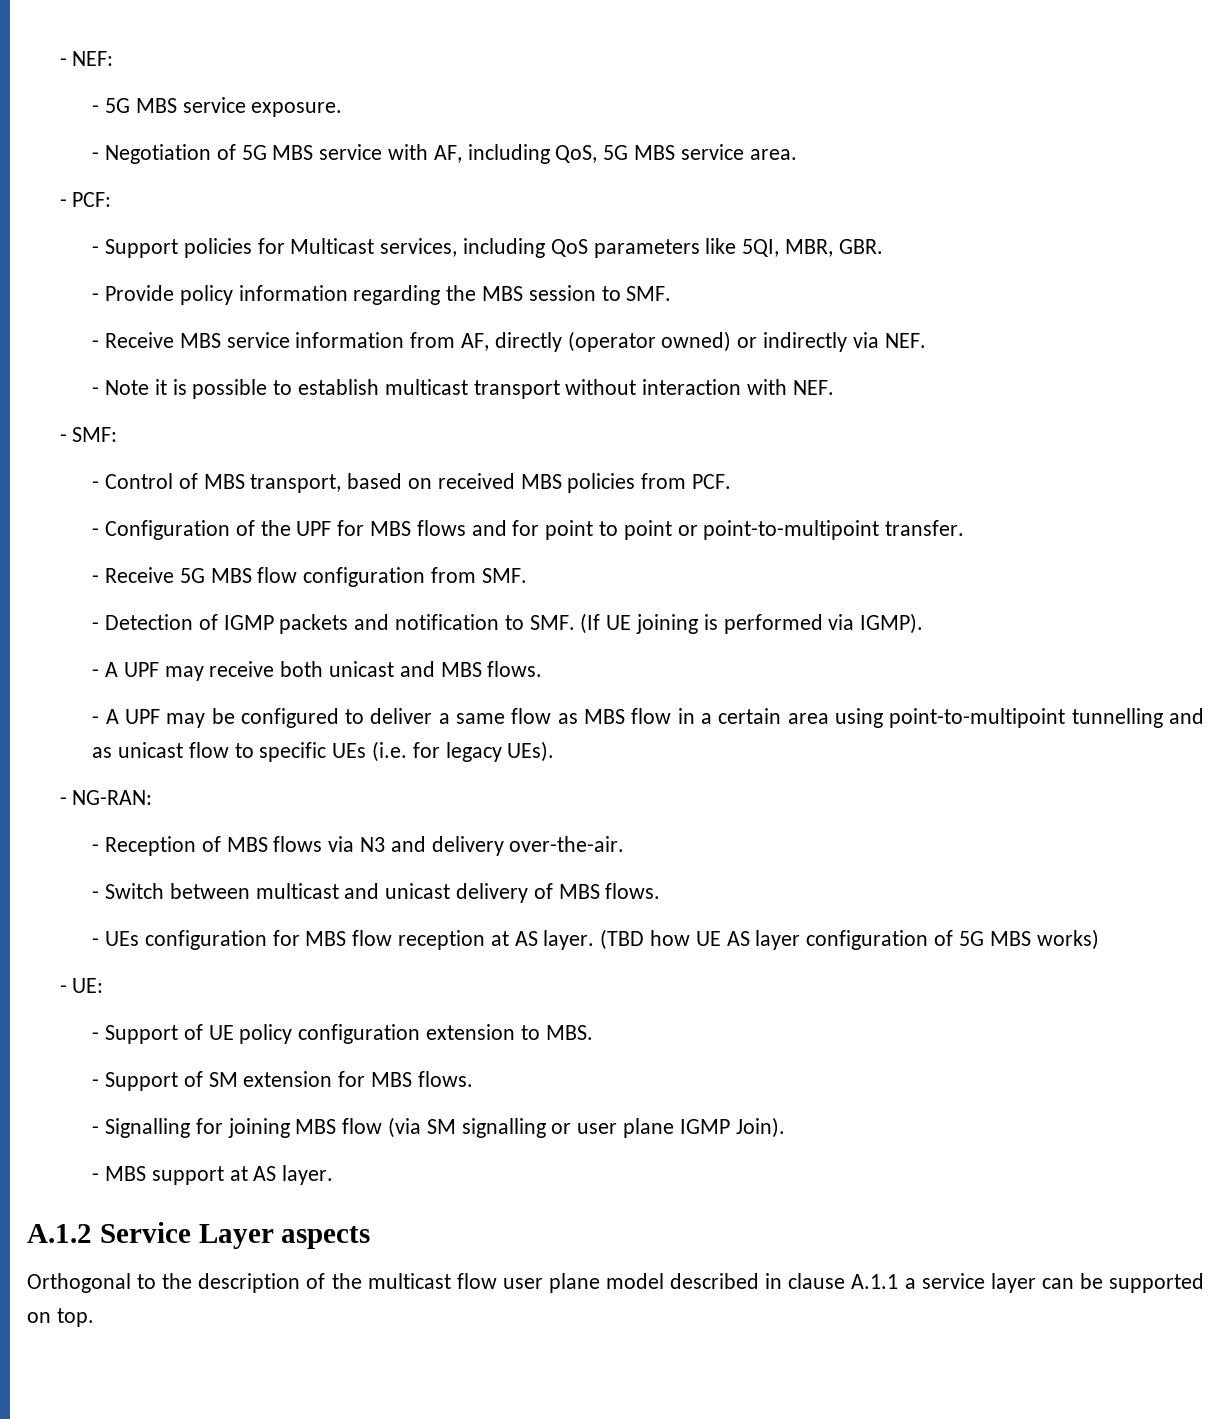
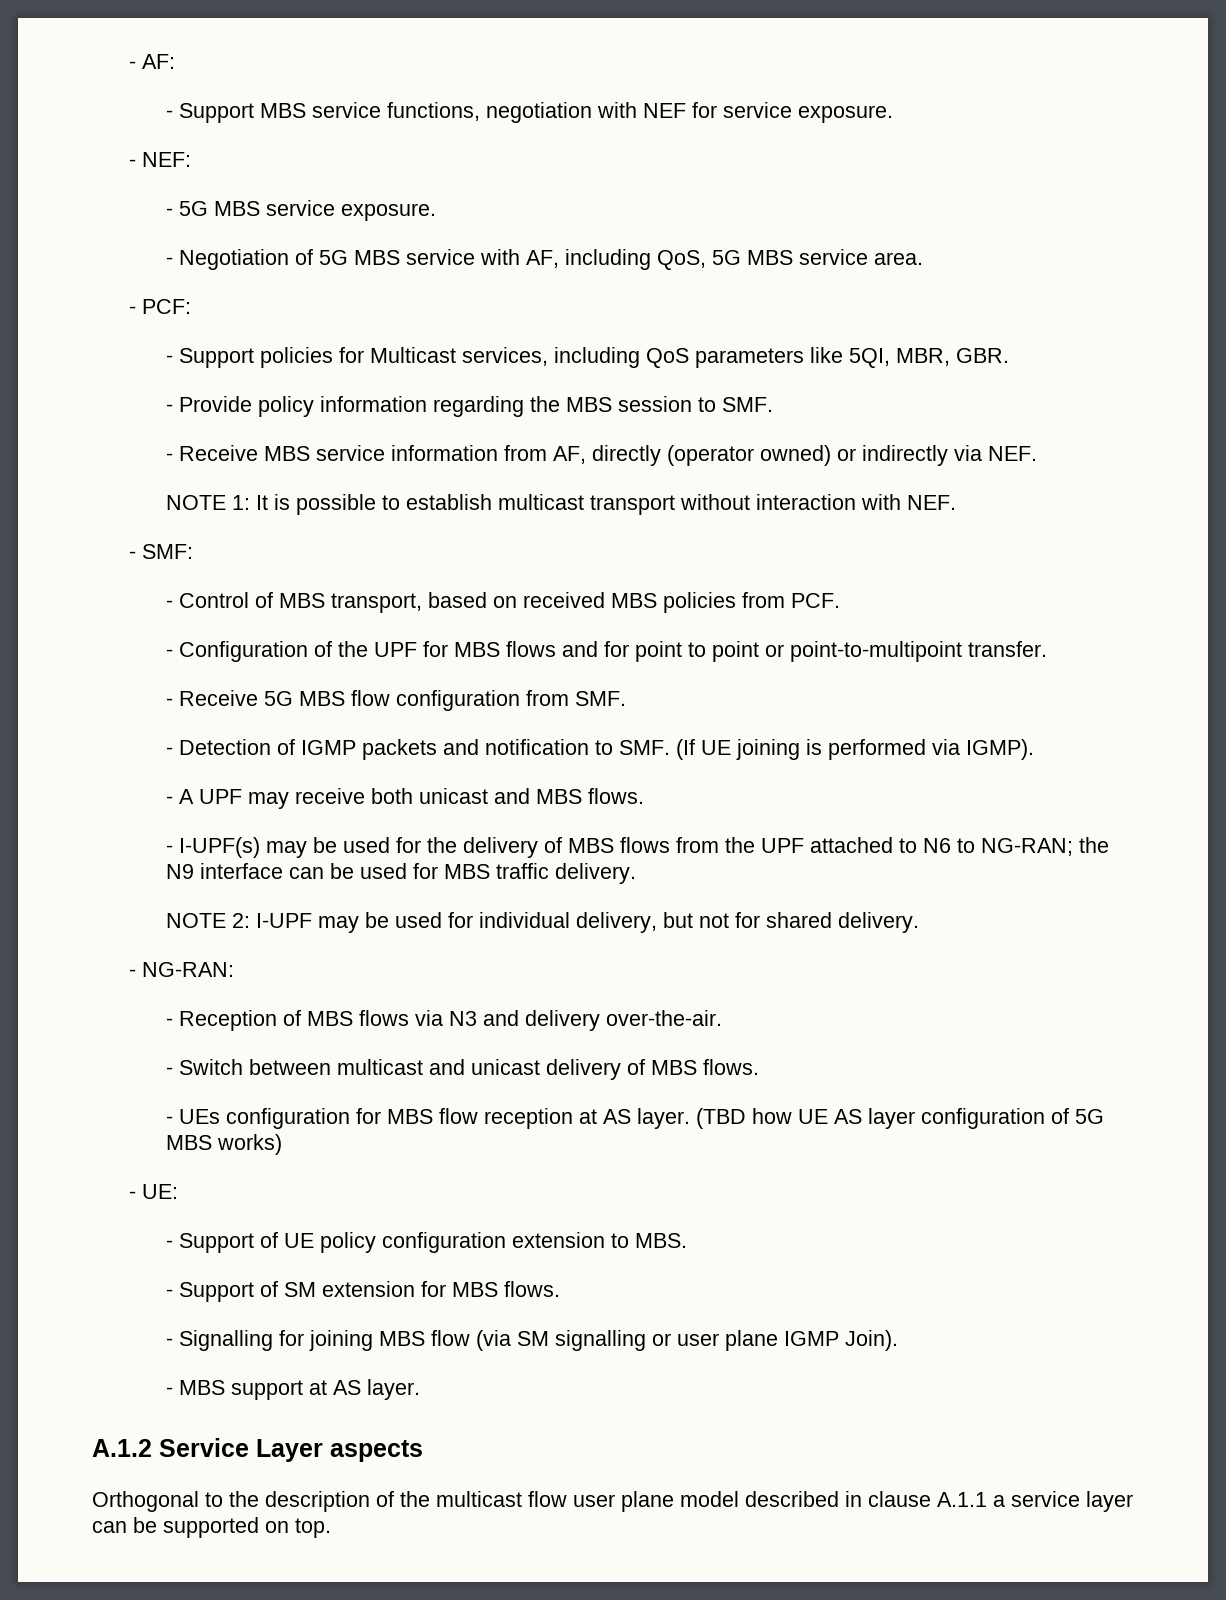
+ - AF:
+ - Support MBS service functions, negotiation with NEF for service exposure.
- - Note it is possible to establish multicast transport without interaction with NEF.
+ NOTE 1: It is possible to establish multicast transport without interaction with NEF.
- - A UPF may be configured to deliver a same flow as MBS flow in a certain area using point-to-multipoint tunnelling and as unicast flow to specific UEs (i.e. for legacy UEs).
+ - I-UPF(s) may be used for the delivery of MBS flows from the UPF attached to N6 to NG-RAN; the N9 interface can be used for MBS traffic delivery.
+ NOTE 2: I-UPF may be used for individual delivery, but not for shared delivery.

